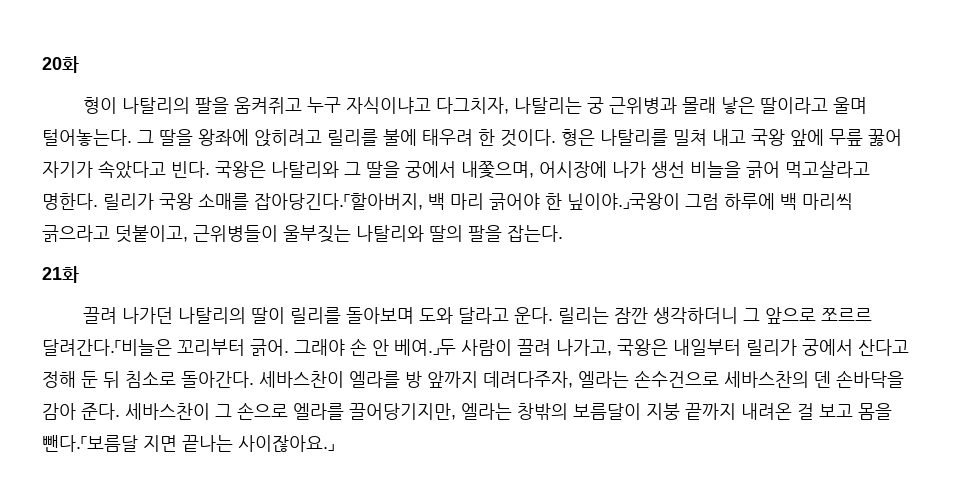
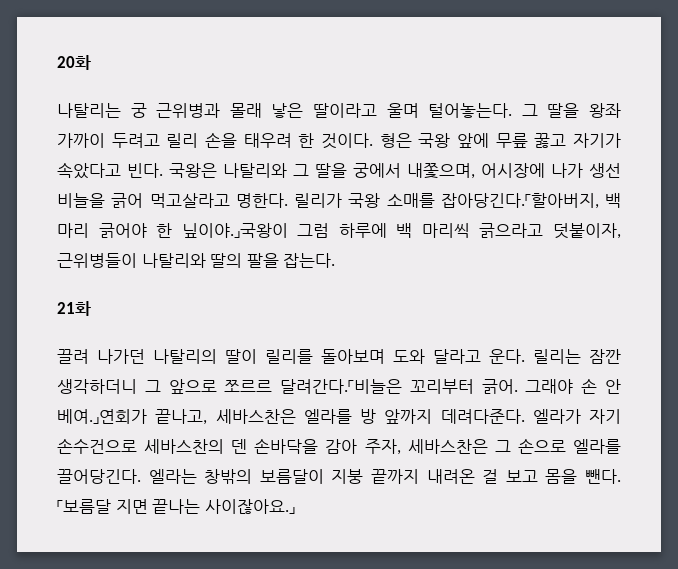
- 형이 나탈리의 팔을 움켜쥐고 누구 자식이냐고 다그치자, 나탈리는 궁 근위병과 몰래 낳은 딸이라고 울며 털어놓는다.
+ 나탈리는 궁 근위병과 몰래 낳은 딸이라고 울며 털어놓는다.
- 그 딸을 왕좌에 앉히려고 릴리를 불에 태우려 한 것이다.
+ 그 딸을 왕좌 가까이 두려고 릴리 손을 태우려 한 것이다.
- 형은 나탈리를 밀쳐 내고 국왕 앞에 무릎 꿇어 자기가 속았다고 빈다.
+ 형은 국왕 앞에 무릎 꿇고 자기가 속았다고 빈다.
- 「할아버지, 백 마리 긁어야 한 닢이야.」국왕이 그럼 하루에 백 마리씩 긁으라고 덧붙이고, 근위병들이 울부짖는 나탈리와 딸의 팔을 잡는다.
+ 「할아버지, 백 마리 긁어야 한 닢이야.」국왕이 그럼 하루에 백 마리씩 긁으라고 덧붙이자, 근위병들이 나탈리와 딸의 팔을 잡는다.
- 그래야 손 안 베여.」두 사람이 끌려 나가고, 국왕은 내일부터 릴리가 궁에서 산다고 정해 둔 뒤 침소로 돌아간다. 세바스찬이 엘라를 방 앞까지 데려다주자, 엘라는 손수건으로 세바스찬의 덴 손바닥을 감아 준다. 세바스찬이 그 손으로 엘라를 끌어당기지만, 엘라는 창밖의 보름달이 지붕 끝까지 내려온 걸 보고 몸을 뺀다.
+ 그래야 손 안 베여.」연회가 끝나고, 세바스찬은 엘라를 방 앞까지 데려다준다. 엘라가 자기 손수건으로 세바스찬의 덴 손바닥을 감아 주자, 세바스찬은 그 손으로 엘라를 끌어당긴다. 엘라는 창밖의 보름달이 지붕 끝까지 내려온 걸 보고 몸을 뺀다.

